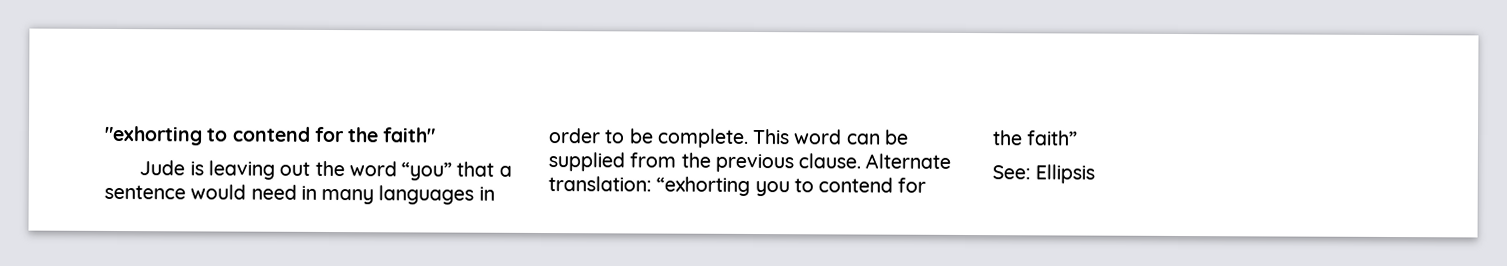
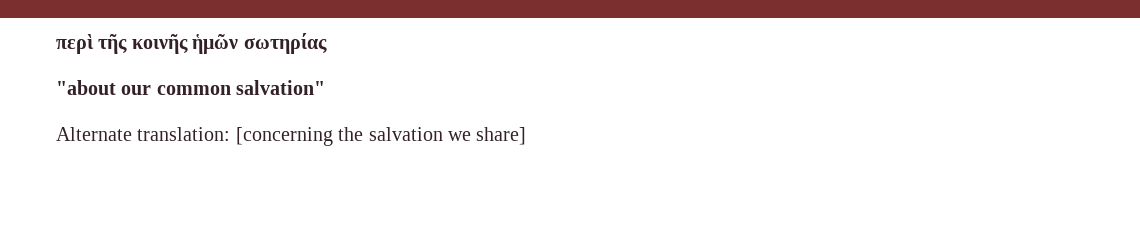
- "exhorting to contend for the faith"
- Jude is leaving out the word “you” that a sentence would need in many languages in order to be complete. This word can be supplied from the previous clause. Alternate translation: “exhorting you to contend for the faith”
- See: Ellipsis
+ περὶ τῆς κοινῆς ἡμῶν σωτηρίας
+ "about our common salvation"
+ Alternate translation: [concerning the salvation we share]

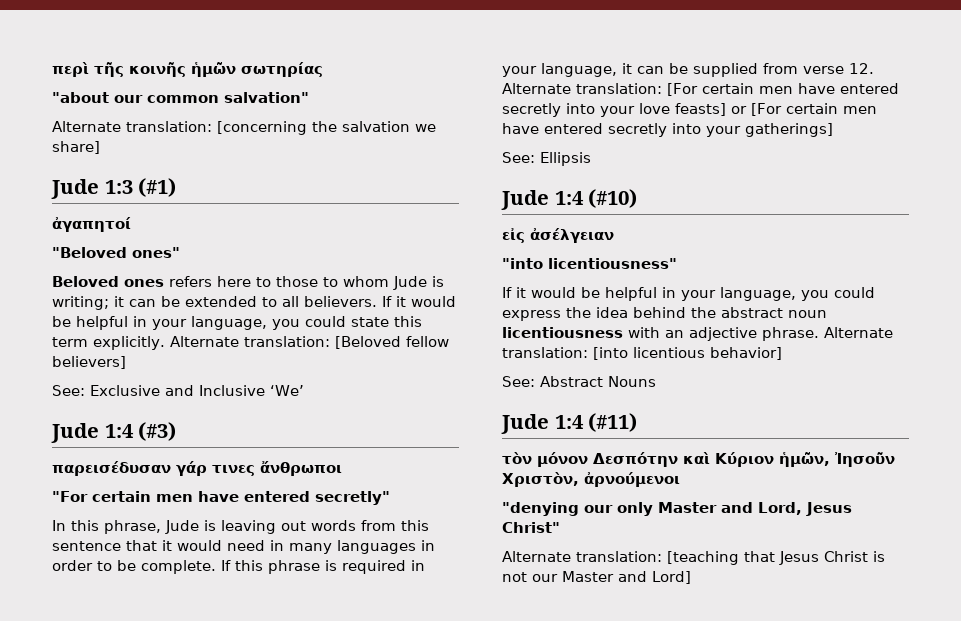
+ Jude 1:3 (#1)
+ ἀγαπητοί
+ "Beloved ones"
+ Beloved ones refers here to those to whom Jude is writing; it can be extended to all believers. If it would be helpful in your language, you could state this term explicitly. Alternate translation: [Beloved fellow believers]
+ See: Exclusive and Inclusive ‘We’
+ Jude 1:4 (#3)
+ παρεισέδυσαν γάρ τινες ἄνθρωποι
+ "For certain men have entered secretly"
+ In this phrase, Jude is leaving out words from this sentence that it would need in many languages in order to be complete. If this phrase is required in your language, it can be supplied from verse 12. Alternate translation: [For certain men have entered secretly into your love feasts] or [For certain men have entered secretly into your gatherings]
+ See: Ellipsis
+ Jude 1:4 (#10)
+ εἰς ἀσέλγειαν
+ "into licentiousness"
+ If it would be helpful in your language, you could express the idea behind the abstract noun licentiousness with an adjective phrase. Alternate translation: [into licentious behavior]
+ See: Abstract Nouns
+ Jude 1:4 (#11)
+ τὸν μόνον Δεσπότην καὶ Κύριον ἡμῶν, Ἰησοῦν Χριστὸν, ἀρνούμενοι
+ "denying our only Master and Lord, Jesus Christ"
+ Alternate translation: [teaching that Jesus Christ is not our Master and Lord]

